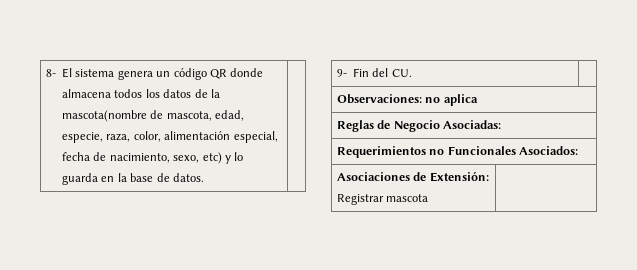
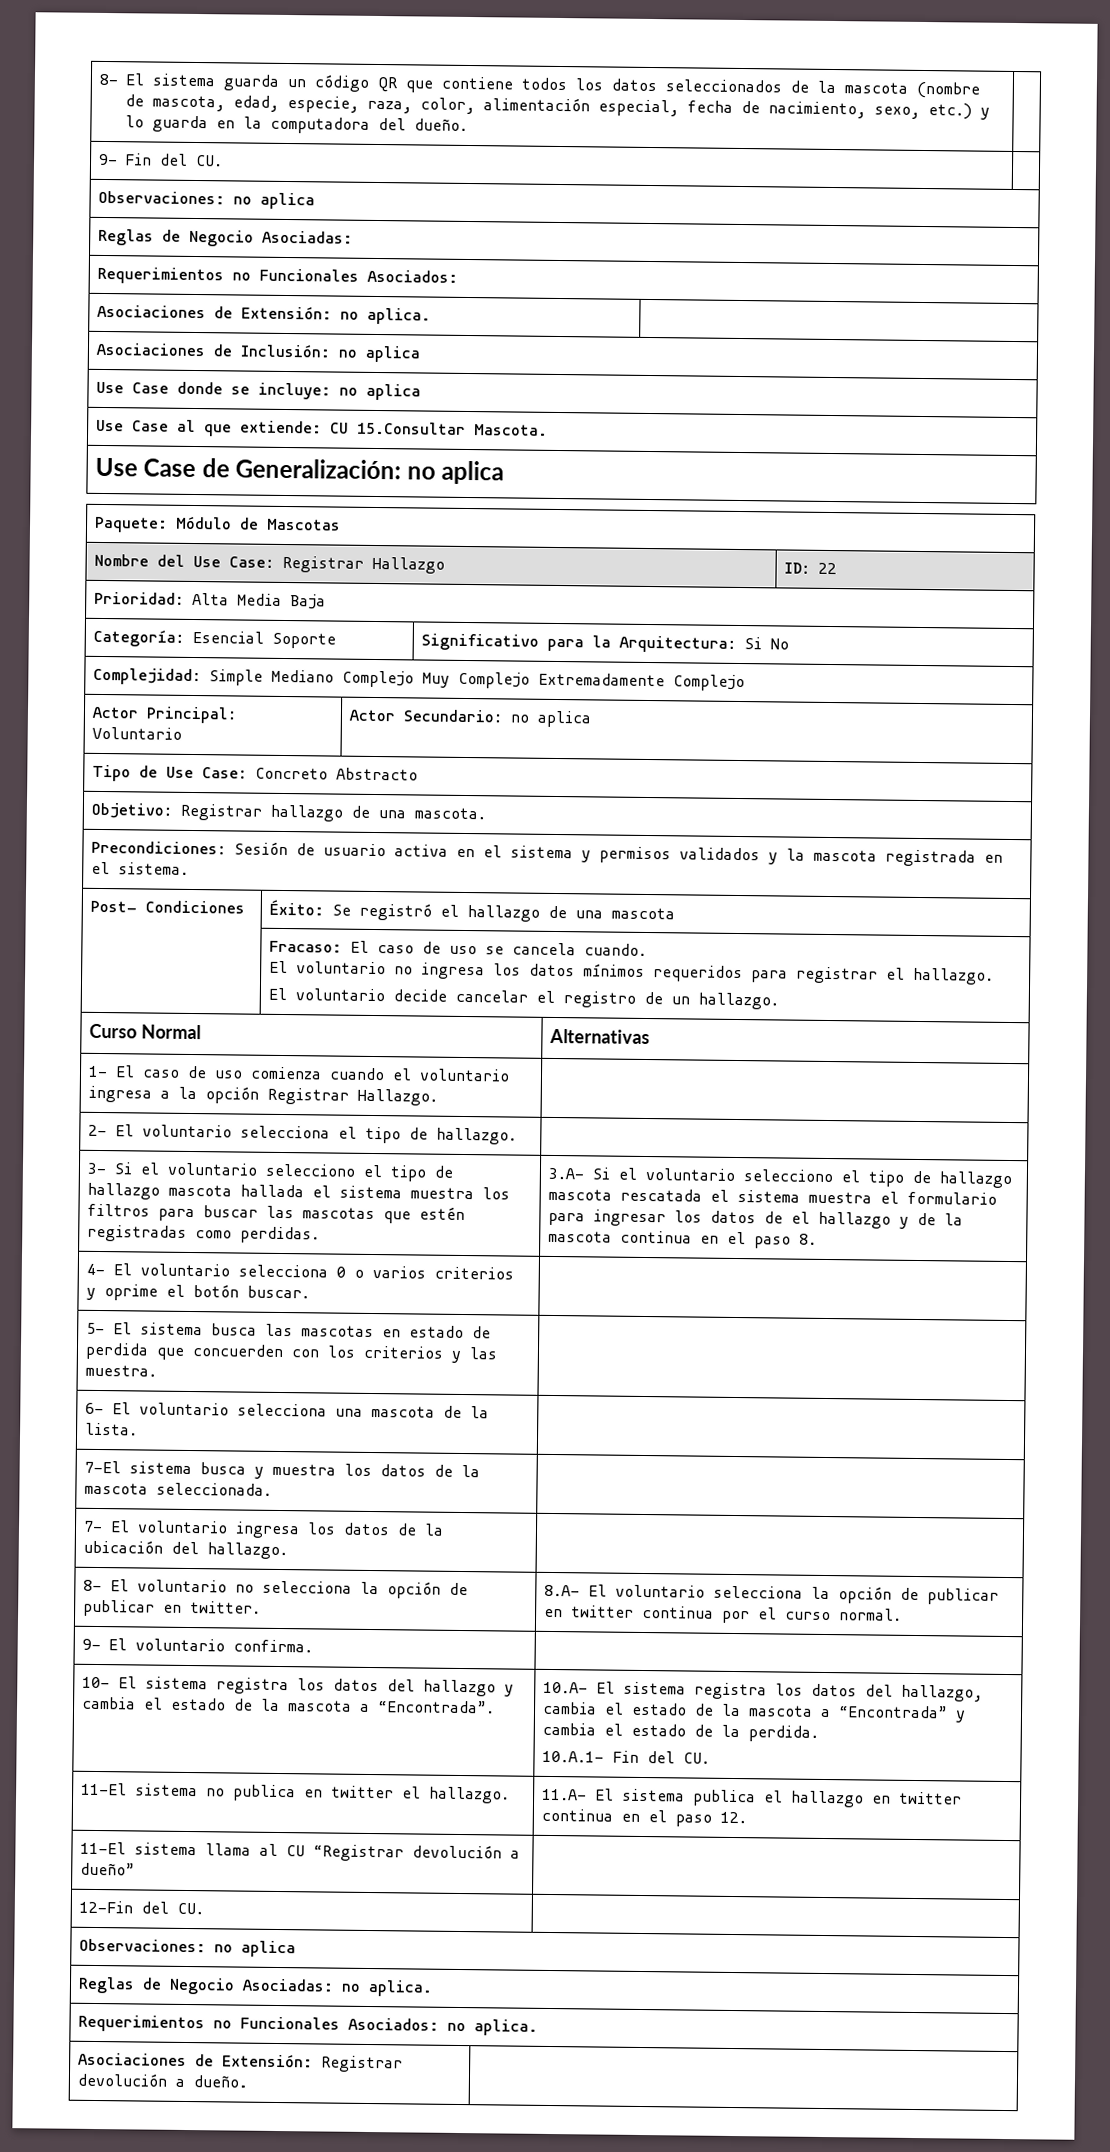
- 8- El sistema genera un código QR donde almacena todos los datos de la mascota(nombre de mascota, edad, especie, raza, color, alimentación especial, fecha de nacimiento, sexo, etc) y lo guarda en la base de datos. |
+ 8- El sistema guarda un código QR que contiene todos los datos seleccionados de la mascota (nombre de mascota, edad, especie, raza, color, alimentación especial, fecha de nacimiento, sexo, etc.) y lo guarda en la computadora del dueño. |
- Asociaciones de Extensión: Registrar mascota |
+ Asociaciones de Extensión: no aplica. |
+ Asociaciones de Inclusión: no aplica
+ Use Case donde se incluye: no aplica
+ Use Case al que extiende: CU 15.Consultar Mascota.
+ Use Case de Generalización: no aplica
+ Paquete: Módulo de Mascotas
+ Nombre del Use Case: Registrar Hallazgo | ID: 22
+ Prioridad: Alta Media Baja
+ Categoría: Esencial Soporte | Significativo para la Arquitectura: Si No
+ Complejidad: Simple Mediano Complejo Muy Complejo Extremadamente Complejo
+ Actor Principal: Voluntario | Actor Secundario: no aplica
+ Tipo de Use Case: Concreto Abstracto
+ Objetivo: Registrar hallazgo de una mascota.
+ Precondiciones: Sesión de usuario activa en el sistema y permisos validados y la mascota registrada en el sistema.
+ Post- Condiciones | Éxito: Se registró el hallazgo de una mascota
+ | Fracaso: El caso de uso se cancela cuando.
+ El voluntario no ingresa los datos mínimos requeridos para registrar el hallazgo.
+ El voluntario decide cancelar el registro de un hallazgo.
+ Curso Normal | Alternativas
+ 1- El caso de uso comienza cuando el voluntario ingresa a la opción Registrar Hallazgo. |
+ 2- El voluntario selecciona el tipo de hallazgo. |
+ 3- Si el voluntario selecciono el tipo de hallazgo mascota hallada el sistema muestra los filtros para buscar las mascotas que estén registradas como perdidas. | 3.A- Si el voluntario selecciono el tipo de hallazgo mascota rescatada el sistema muestra el formulario para ingresar los datos de el hallazgo y de la mascota continua en el paso 8.
+ 4- El voluntario selecciona 0 o varios criterios y oprime el botón buscar. |
+ 5- El sistema busca las mascotas en estado de perdida que concuerden con los criterios y las muestra. |
+ 6- El voluntario selecciona una mascota de la lista. |
+ 7-El sistema busca y muestra los datos de la mascota seleccionada. |
+ 7- El voluntario ingresa los datos de la ubicación del hallazgo. |
+ 8- El voluntario no selecciona la opción de publicar en twitter. | 8.A- El voluntario selecciona la opción de publicar en twitter continua por el curso normal.
+ 9- El voluntario confirma. |
+ 10- El sistema registra los datos del hallazgo y cambia el estado de la mascota a “Encontrada”. | 10.A- El sistema registra los datos del hallazgo, cambia el estado de la mascota a “Encontrada” y cambia el estado de la perdida.
+ 10.A.1- Fin del CU.
+ 11-El sistema no publica en twitter el hallazgo. | 11.A- El sistema publica el hallazgo en twitter continua en el paso 12.
+ 11-El sistema llama al CU “Registrar devolución a dueño” |
+ 12-Fin del CU. |
+ Observaciones: no aplica
+ Reglas de Negocio Asociadas: no aplica.
+ Requerimientos no Funcionales Asociados: no aplica.
+ Asociaciones de Extensión: Registrar devolución a dueño. |

